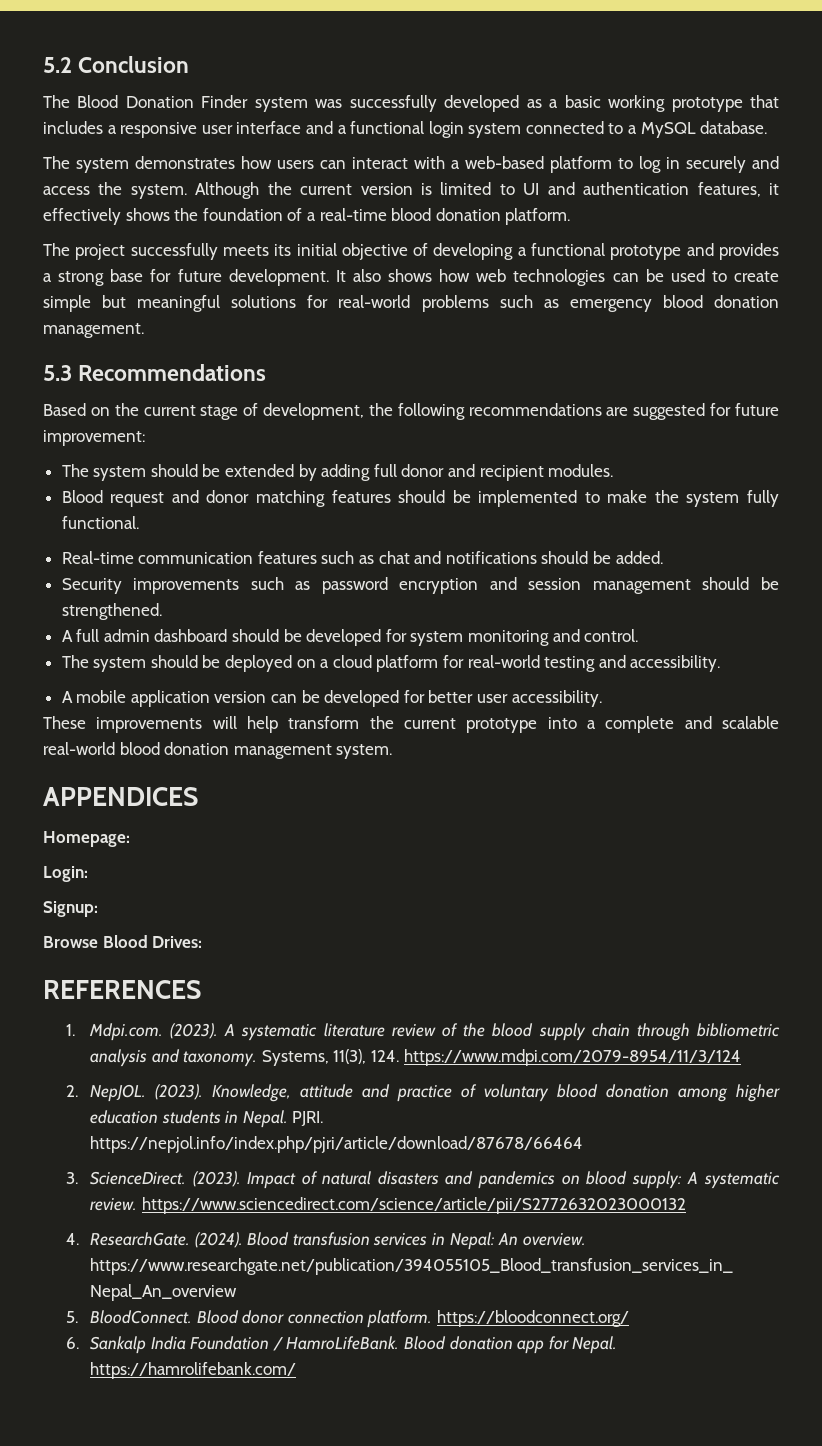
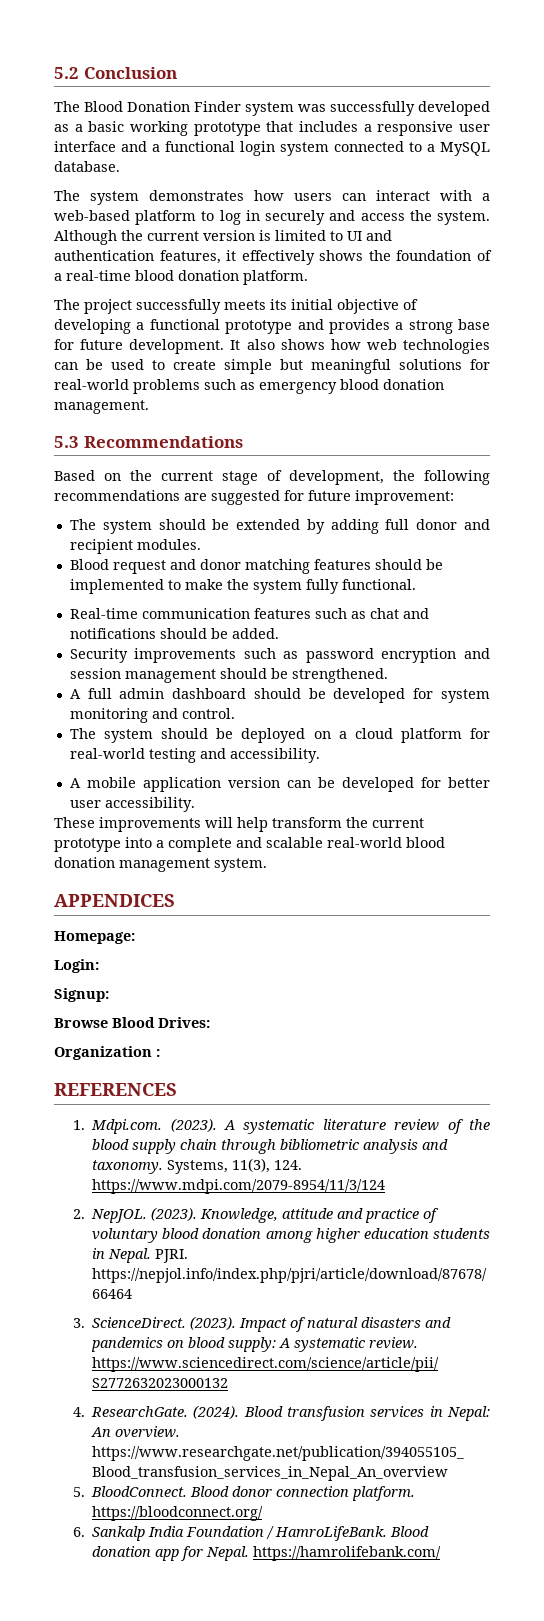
+ Organization :

